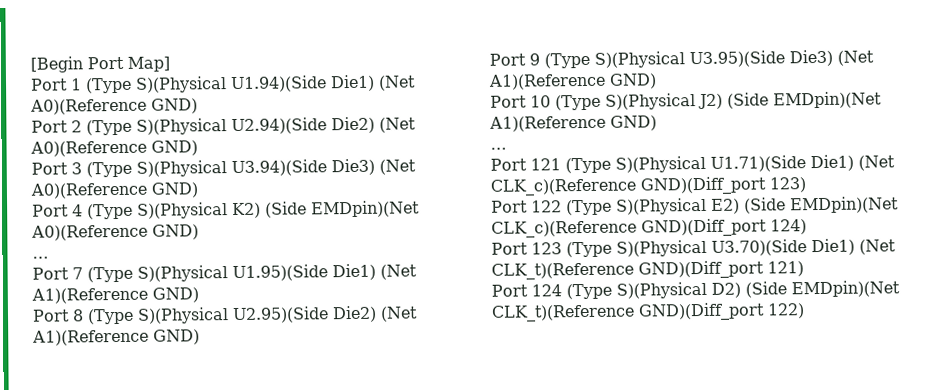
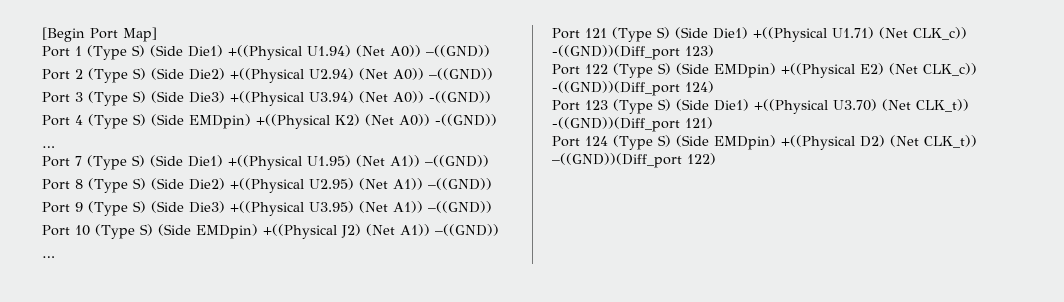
- Port 1 (Type S)(Physical U1.94)(Side Die1) (Net A0)(Reference GND)
- Port 2 (Type S)(Physical U2.94)(Side Die2) (Net A0)(Reference GND)
- Port 3 (Type S)(Physical U3.94)(Side Die3) (Net A0)(Reference GND)
- Port 4 (Type S)(Physical K2) (Side EMDpin)(Net A0)(Reference GND)
+ Port 1 (Type S) (Side Die1) +((Physical U1.94) (Net A0)) –((GND))
+ Port 2 (Type S) (Side Die2) +((Physical U2.94) (Net A0)) –((GND))
+ Port 3 (Type S) (Side Die3) +((Physical U3.94) (Net A0)) -((GND))
+ Port 4 (Type S) (Side EMDpin) +((Physical K2) (Net A0)) -((GND))
  …
- Port 7 (Type S)(Physical U1.95)(Side Die1) (Net A1)(Reference GND)
- Port 8 (Type S)(Physical U2.95)(Side Die2) (Net A1)(Reference GND)
- Port 9 (Type S)(Physical U3.95)(Side Die3) (Net A1)(Reference GND)
- Port 10 (Type S)(Physical J2) (Side EMDpin)(Net A1)(Reference GND)
+ Port 7 (Type S) (Side Die1) +((Physical U1.95) (Net A1)) –((GND))
+ Port 8 (Type S) (Side Die2) +((Physical U2.95) (Net A1)) –((GND))
+ Port 9 (Type S) (Side Die3) +((Physical U3.95) (Net A1)) –((GND))
+ Port 10 (Type S) (Side EMDpin) +((Physical J2) (Net A1)) –((GND))
  …
- Port 121 (Type S)(Physical U1.71)(Side Die1) (Net CLK_c)(Reference GND)(Diff_port 123)
- Port 122 (Type S)(Physical E2) (Side EMDpin)(Net CLK_c)(Reference GND)(Diff_port 124)
- Port 123 (Type S)(Physical U3.70)(Side Die1) (Net CLK_t)(Reference GND)(Diff_port 121)
- Port 124 (Type S)(Physical D2) (Side EMDpin)(Net CLK_t)(Reference GND)(Diff_port 122)
+ Port 121 (Type S) (Side Die1) +((Physical U1.71) (Net CLK_c)) -((GND))(Diff_port 123)
+ Port 122 (Type S) (Side EMDpin) +((Physical E2) (Net CLK_c)) -((GND))(Diff_port 124)
+ Port 123 (Type S) (Side Die1) +((Physical U3.70) (Net CLK_t)) -((GND))(Diff_port 121)
+ Port 124 (Type S) (Side EMDpin) +((Physical D2) (Net CLK_t)) –((GND))(Diff_port 122)

